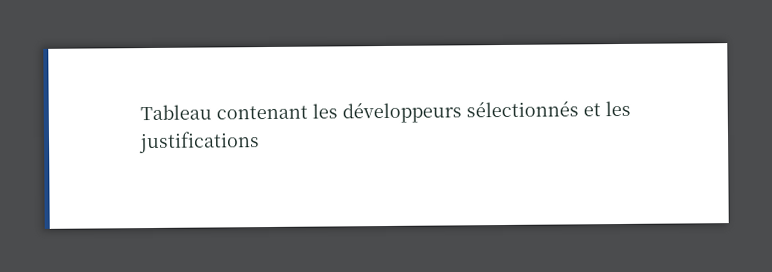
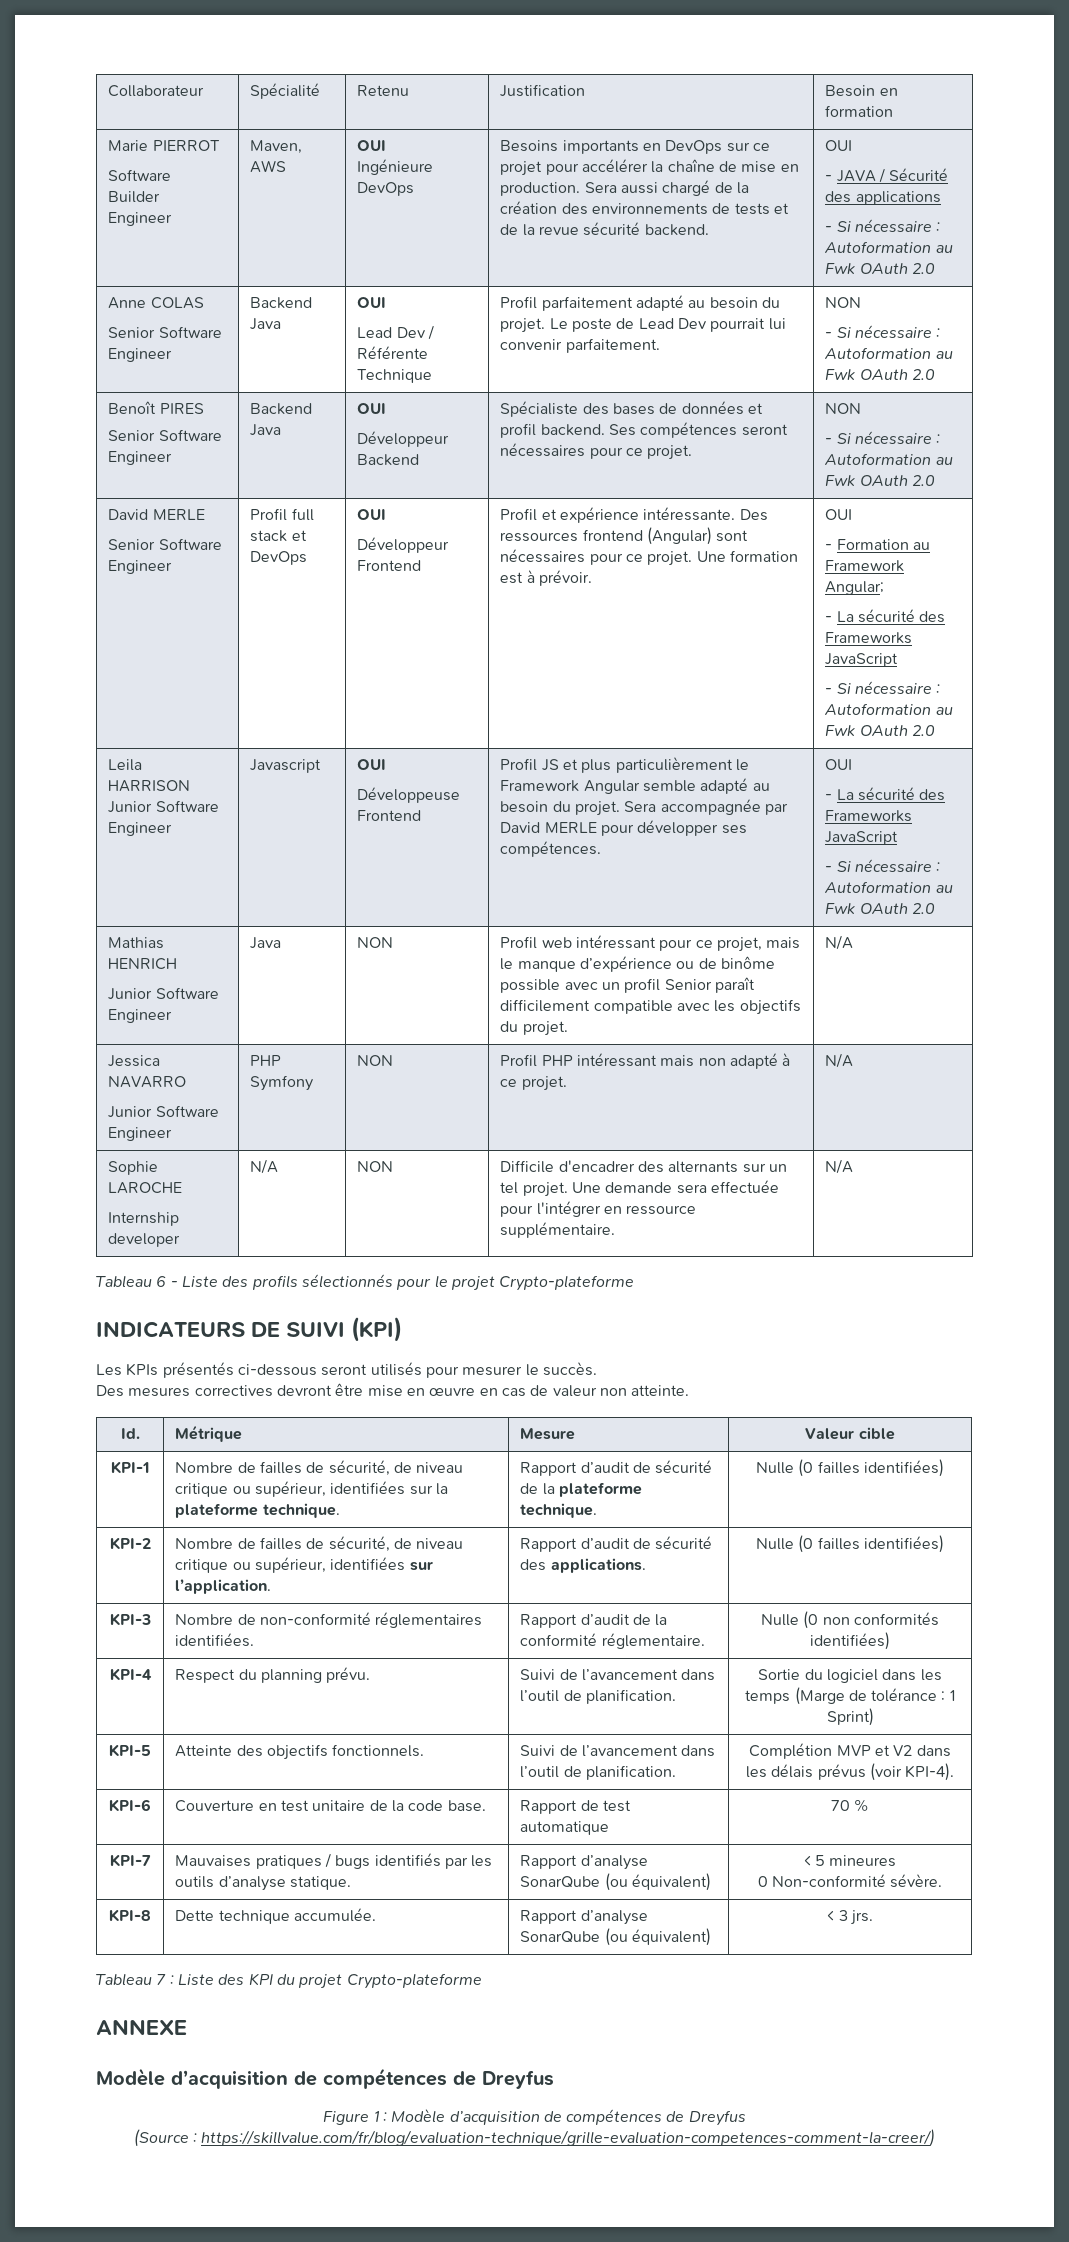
- Tableau contenant les développeurs sélectionnés et les justifications
+ Collaborateur | Spécialité | Retenu | Justification | Besoin en formation
+ Marie PIERROT
+ Software Builder Engineer | Maven, AWS | OUI
+ Ingénieure DevOps | Besoins importants en DevOps sur ce projet pour accélérer la chaîne de mise en production. Sera aussi chargé de la création des environnements de tests et de la revue sécurité backend. | OUI
+ - JAVA / Sécurité des applications
+ - Si nécessaire : Autoformation au Fwk OAuth 2.0
+ Anne COLAS
+ Senior Software Engineer | Backend Java | OUI
+ Lead Dev / Référente Technique | Profil parfaitement adapté au besoin du projet. Le poste de Lead Dev pourrait lui convenir parfaitement. | NON
+ - Si nécessaire : Autoformation au Fwk OAuth 2.0
+ Benoît PIRES
+ Senior Software Engineer | Backend Java | OUI
+ Développeur Backend | Spécialiste des bases de données et profil backend. Ses compétences seront nécessaires pour ce projet. | NON
+ - Si nécessaire : Autoformation au Fwk OAuth 2.0
+ David MERLE
+ Senior Software Engineer | Profil full stack et DevOps | OUI
+ Développeur Frontend | Profil et expérience intéressante. Des ressources frontend (Angular) sont nécessaires pour ce projet. Une formation est à prévoir. | OUI
+ - Formation au Framework Angular;
+ - La sécurité des Frameworks JavaScript
+ - Si nécessaire : Autoformation au Fwk OAuth 2.0
+ Leila HARRISON Junior Software Engineer | Javascript | OUI
+ Développeuse Frontend | Profil JS et plus particulièrement le Framework Angular semble adapté au besoin du projet. Sera accompagnée par David MERLE pour développer ses compétences. | OUI
+ - La sécurité des Frameworks JavaScript
+ - Si nécessaire : Autoformation au Fwk OAuth 2.0
+ Mathias HENRICH
+ Junior Software Engineer | Java | NON | Profil web intéressant pour ce projet, mais le manque d’expérience ou de binôme possible avec un profil Senior paraît difficilement compatible avec les objectifs du projet. | N/A
+ Jessica NAVARRO
+ Junior Software Engineer | PHP Symfony | NON | Profil PHP intéressant mais non adapté à ce projet. | N/A
+ Sophie LAROCHE
+ Internship developer | N/A | NON | Difficile d'encadrer des alternants sur un tel projet. Une demande sera effectuée pour l'intégrer en ressource supplémentaire. | N/A
+ Tableau 6 - Liste des profils sélectionnés pour le projet Crypto-plateforme
+ INDICATEURS DE SUIVI (KPI)
+ Les KPIs présentés ci-dessous seront utilisés pour mesurer le succès.
+ Des mesures correctives devront être mise en œuvre en cas de valeur non atteinte.
+ Id. | Métrique | Mesure | Valeur cible
+ KPI-1 | Nombre de failles de sécurité, de niveau critique ou supérieur, identifiées sur la plateforme technique. | Rapport d’audit de sécurité de la plateforme technique. | Nulle (0 failles identifiées)
+ KPI-2 | Nombre de failles de sécurité, de niveau critique ou supérieur, identifiées sur l’application. | Rapport d’audit de sécurité des applications. | Nulle (0 failles identifiées)
+ KPI-3 | Nombre de non-conformité réglementaires identifiées. | Rapport d’audit de la conformité réglementaire. | Nulle (0 non conformités identifiées)
+ KPI-4 | Respect du planning prévu. | Suivi de l’avancement dans l’outil de planification. | Sortie du logiciel dans les temps (Marge de tolérance : 1 Sprint)
+ KPI-5 | Atteinte des objectifs fonctionnels. | Suivi de l’avancement dans l’outil de planification. | Complétion MVP et V2 dans les délais prévus (voir KPI-4).
+ KPI-6 | Couverture en test unitaire de la code base. | Rapport de test automatique | 70 %
+ KPI-7 | Mauvaises pratiques / bugs identifiés par les outils d’analyse statique. | Rapport d’analyse SonarQube (ou équivalent) | < 5 mineures
+ 0 Non-conformité sévère.
+ KPI-8 | Dette technique accumulée. | Rapport d’analyse SonarQube (ou équivalent) | < 3 jrs.
+ Tableau 7 : Liste des KPI du projet Crypto-plateforme
+ ANNEXE
+ Modèle d’acquisition de compétences de Dreyfus
+ Figure 1 : Modèle d’acquisition de compétences de Dreyfus
+ (Source : https://skillvalue.com/fr/blog/evaluation-technique/grille-evaluation-competences-comment-la-creer/)

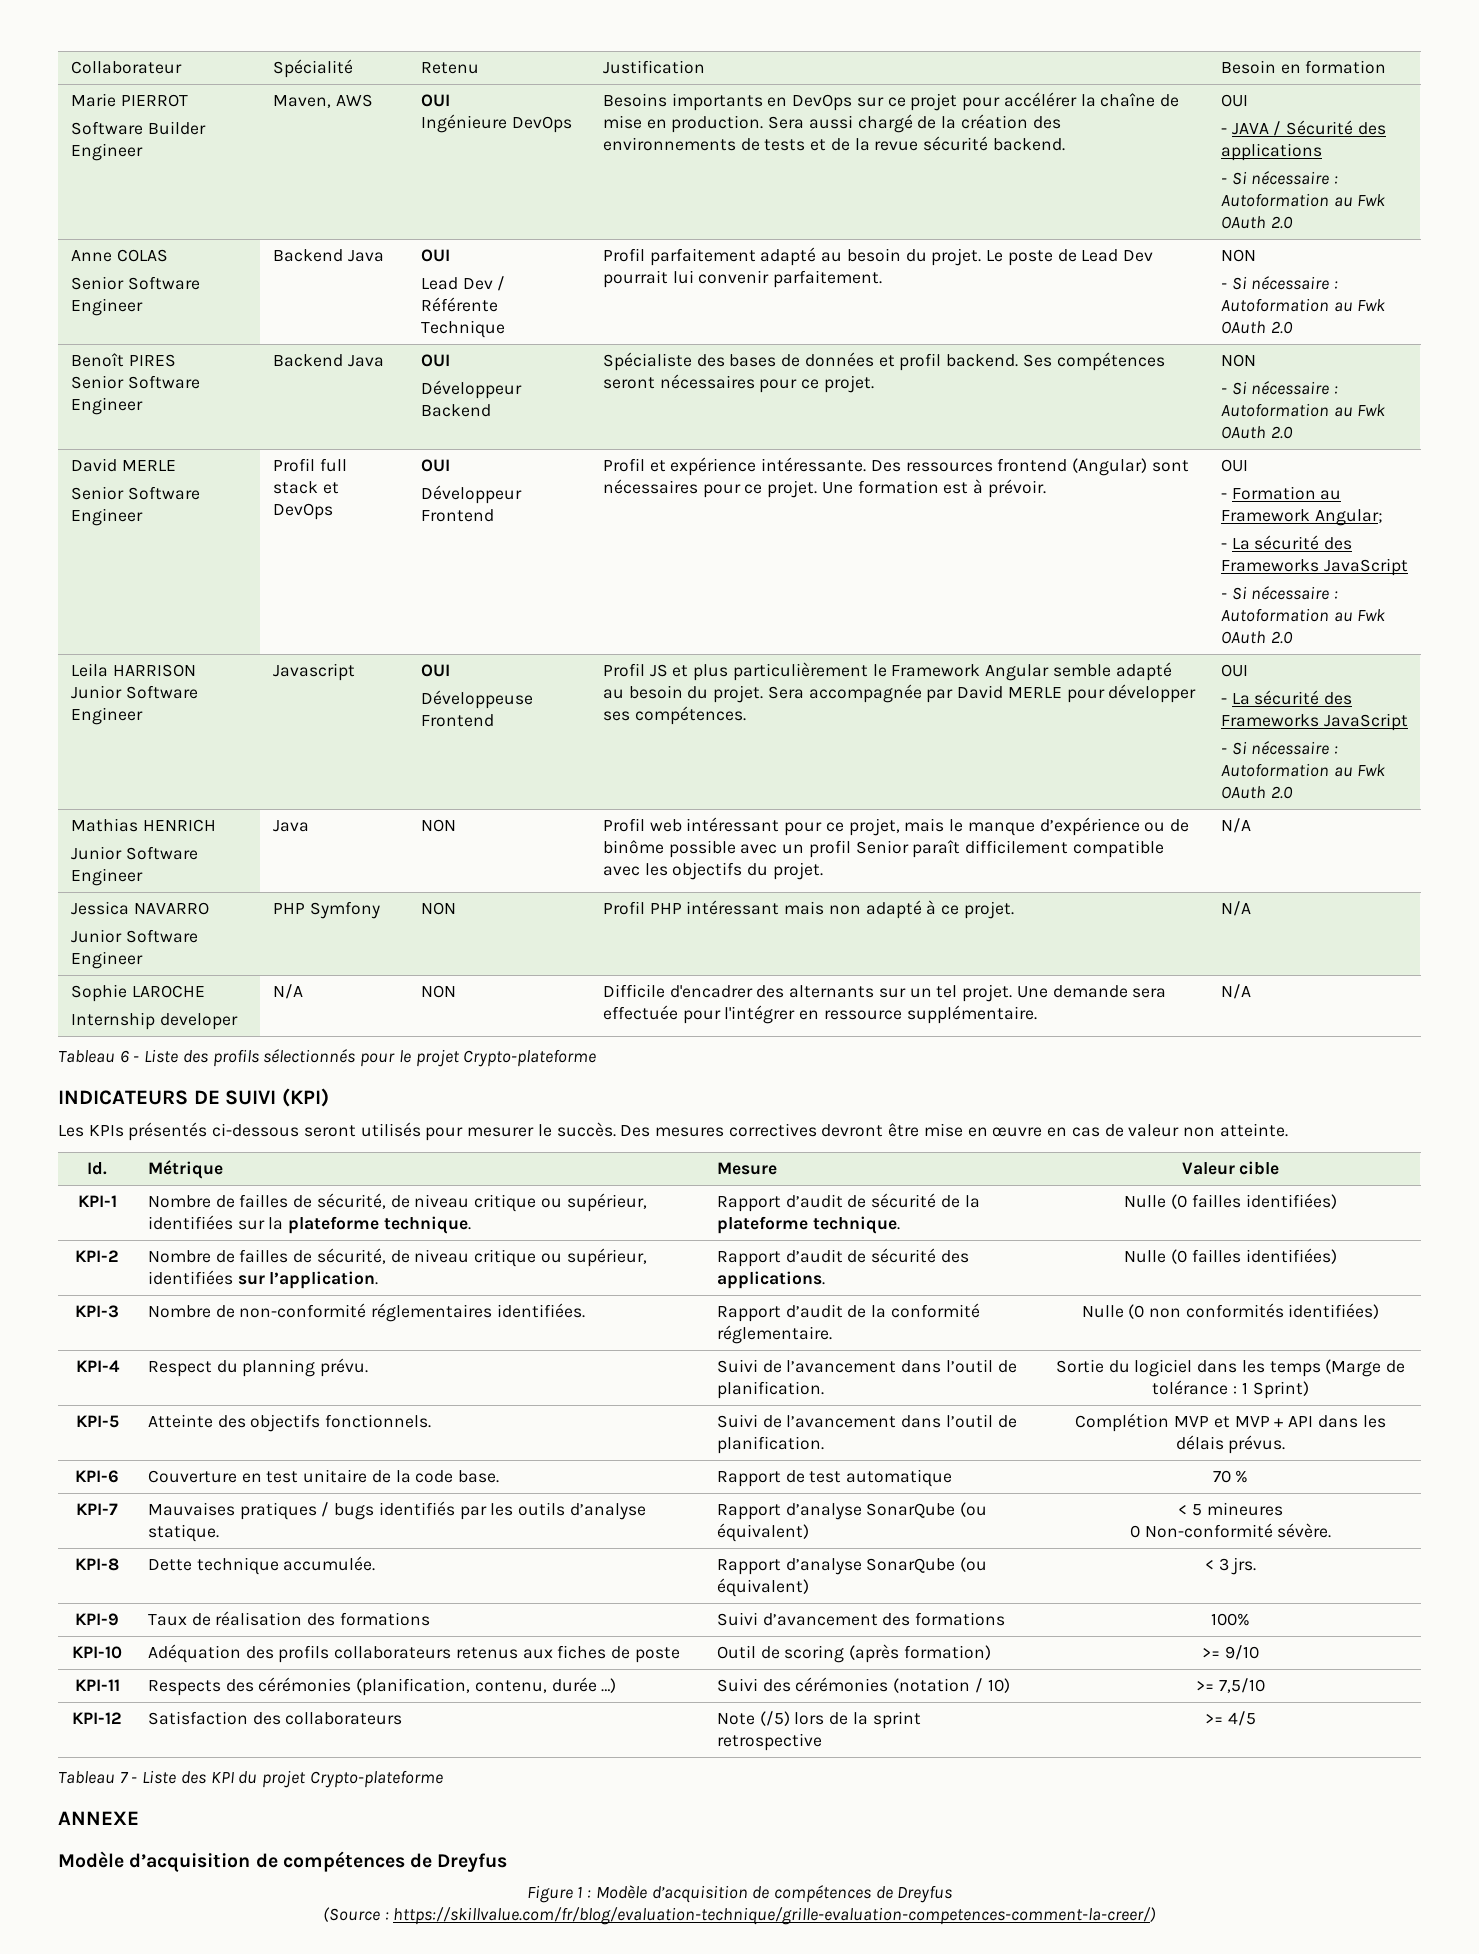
- Les KPIs présentés ci-dessous seront utilisés pour mesurer le succès.
- Des mesures correctives devront être mise en œuvre en cas de valeur non atteinte.
+ Les KPIs présentés ci-dessous seront utilisés pour mesurer le succès. Des mesures correctives devront être mise en œuvre en cas de valeur non atteinte.
- KPI-5 | Atteinte des objectifs fonctionnels. | Suivi de l’avancement dans l’outil de planification. | Complétion MVP et V2 dans les délais prévus (voir KPI-4).
+ KPI-5 | Atteinte des objectifs fonctionnels. | Suivi de l’avancement dans l’outil de planification. | Complétion MVP et MVP + API dans les délais prévus.
+ KPI-9 | Taux de réalisation des formations | Suivi d’avancement des formations | 100%
+ KPI-10 | Adéquation des profils collaborateurs retenus aux fiches de poste | Outil de scoring (après formation) | >= 9/10
+ KPI-11 | Respects des cérémonies (planification, contenu, durée …) | Suivi des cérémonies (notation / 10) | >= 7,5/10
+ KPI-12 | Satisfaction des collaborateurs | Note (/5) lors de la sprint retrospective | >= 4/5
- Tableau 7 : Liste des KPI du projet Crypto-plateforme
+ Tableau 7 - Liste des KPI du projet Crypto-plateforme

